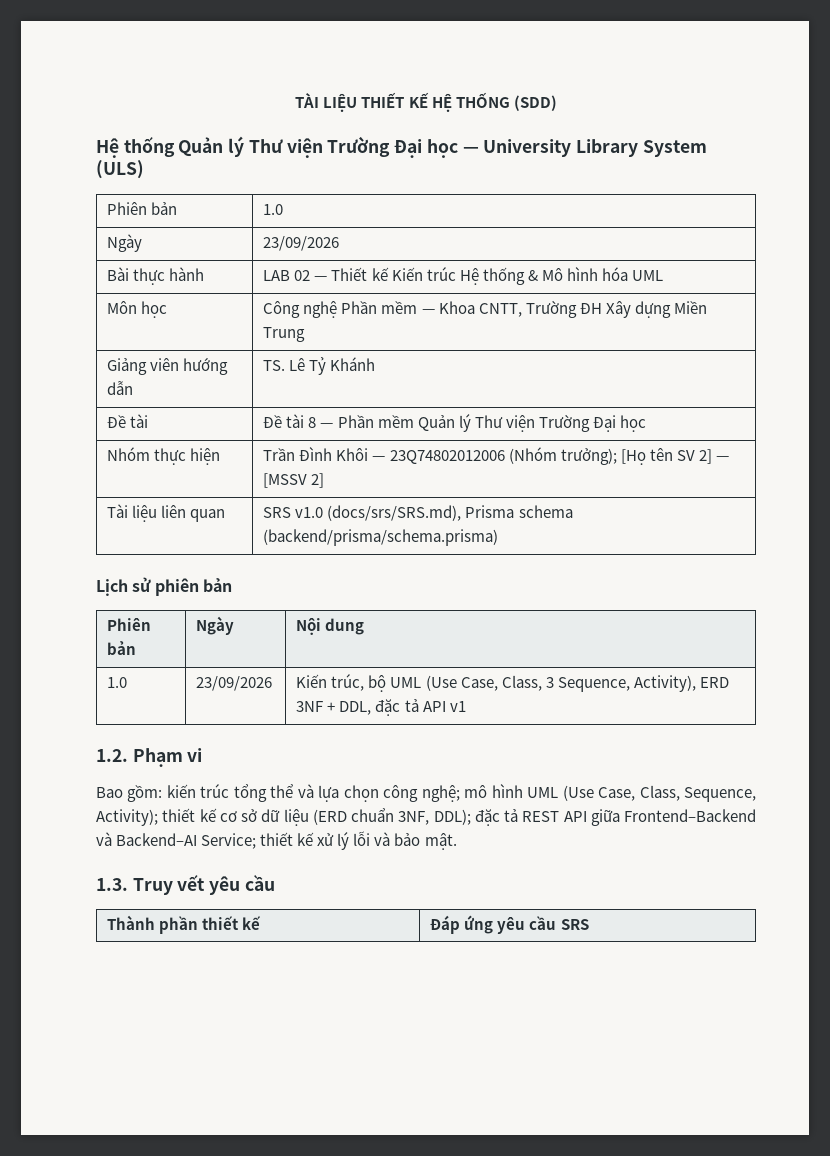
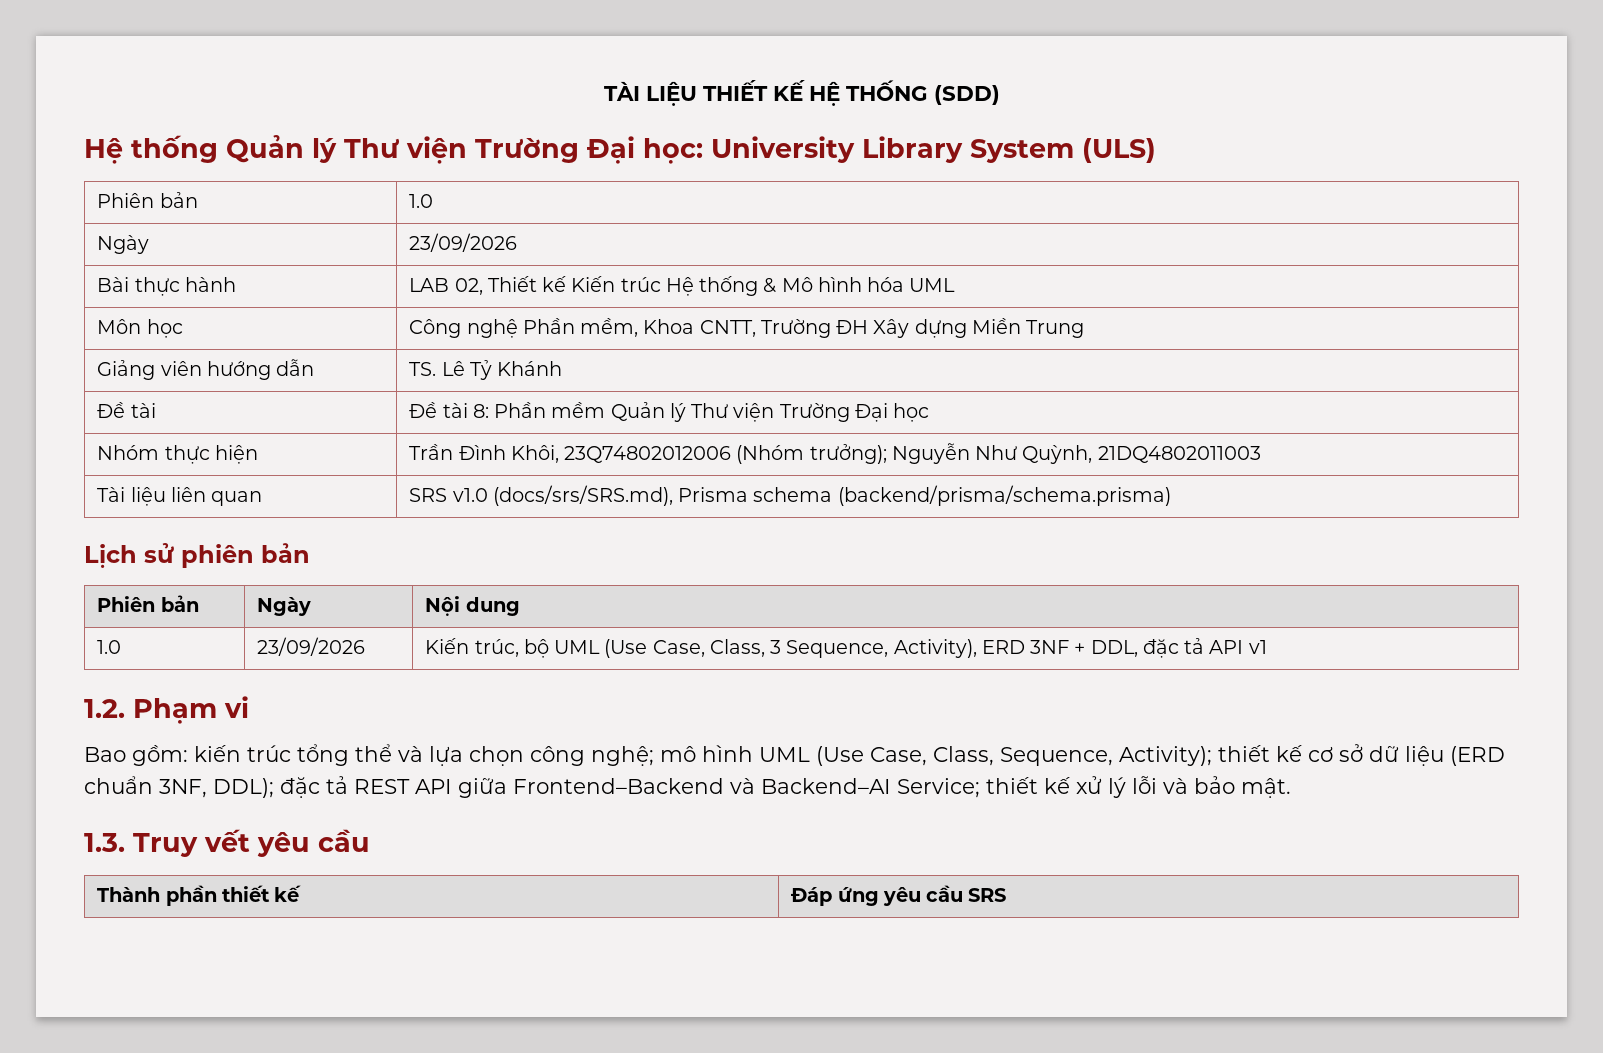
- Hệ thống Quản lý Thư viện Trường Đại học — University Library System (ULS)
+ Hệ thống Quản lý Thư viện Trường Đại học: University Library System (ULS)
- Bài thực hành | LAB 02 — Thiết kế Kiến trúc Hệ thống & Mô hình hóa UML
+ Bài thực hành | LAB 02, Thiết kế Kiến trúc Hệ thống & Mô hình hóa UML
- Môn học | Công nghệ Phần mềm — Khoa CNTT, Trường ĐH Xây dựng Miền Trung
+ Môn học | Công nghệ Phần mềm, Khoa CNTT, Trường ĐH Xây dựng Miền Trung
- Đề tài | Đề tài 8 — Phần mềm Quản lý Thư viện Trường Đại học
+ Đề tài | Đề tài 8: Phần mềm Quản lý Thư viện Trường Đại học
- Nhóm thực hiện | Trần Đình Khôi — 23Q74802012006 (Nhóm trưởng); [Họ tên SV 2] — [MSSV 2]
+ Nhóm thực hiện | Trần Đình Khôi, 23Q74802012006 (Nhóm trưởng); Nguyễn Như Quỳnh, 21DQ4802011003

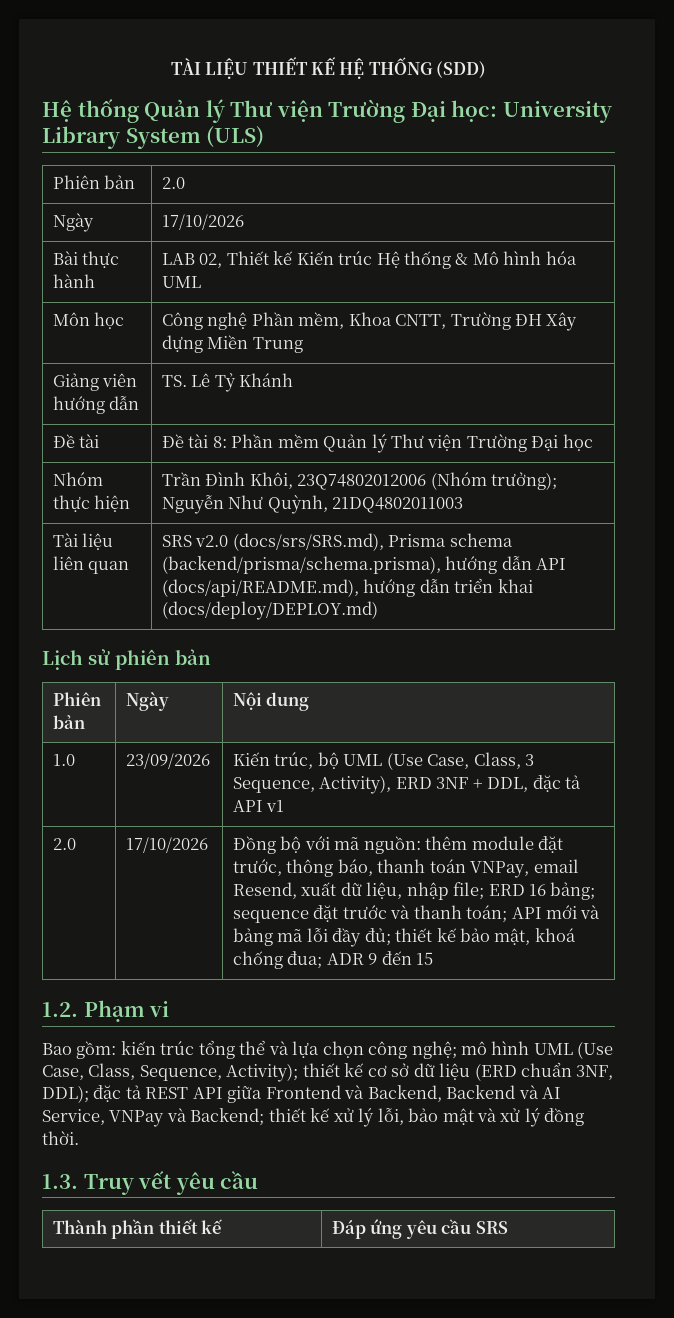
- Phiên bản | 1.0
- Ngày | 23/09/2026
+ Phiên bản | 2.0
+ Ngày | 17/10/2026
- Tài liệu liên quan | SRS v1.0 (docs/srs/SRS.md), Prisma schema (backend/prisma/schema.prisma)
+ Tài liệu liên quan | SRS v2.0 (docs/srs/SRS.md), Prisma schema (backend/prisma/schema.prisma), hướng dẫn API (docs/api/README.md), hướng dẫn triển khai (docs/deploy/DEPLOY.md)
+ 2.0 | 17/10/2026 | Đồng bộ với mã nguồn: thêm module đặt trước, thông báo, thanh toán VNPay, email Resend, xuất dữ liệu, nhập file; ERD 16 bảng; sequence đặt trước và thanh toán; API mới và bảng mã lỗi đầy đủ; thiết kế bảo mật, khoá chống đua; ADR 9 đến 15
- Bao gồm: kiến trúc tổng thể và lựa chọn công nghệ; mô hình UML (Use Case, Class, Sequence, Activity); thiết kế cơ sở dữ liệu (ERD chuẩn 3NF, DDL); đặc tả REST API giữa Frontend–Backend và Backend–AI Service; thiết kế xử lý lỗi và bảo mật.
+ Bao gồm: kiến trúc tổng thể và lựa chọn công nghệ; mô hình UML (Use Case, Class, Sequence, Activity); thiết kế cơ sở dữ liệu (ERD chuẩn 3NF, DDL); đặc tả REST API giữa Frontend và Backend, Backend và AI Service, VNPay và Backend; thiết kế xử lý lỗi, bảo mật và xử lý đồng thời.

